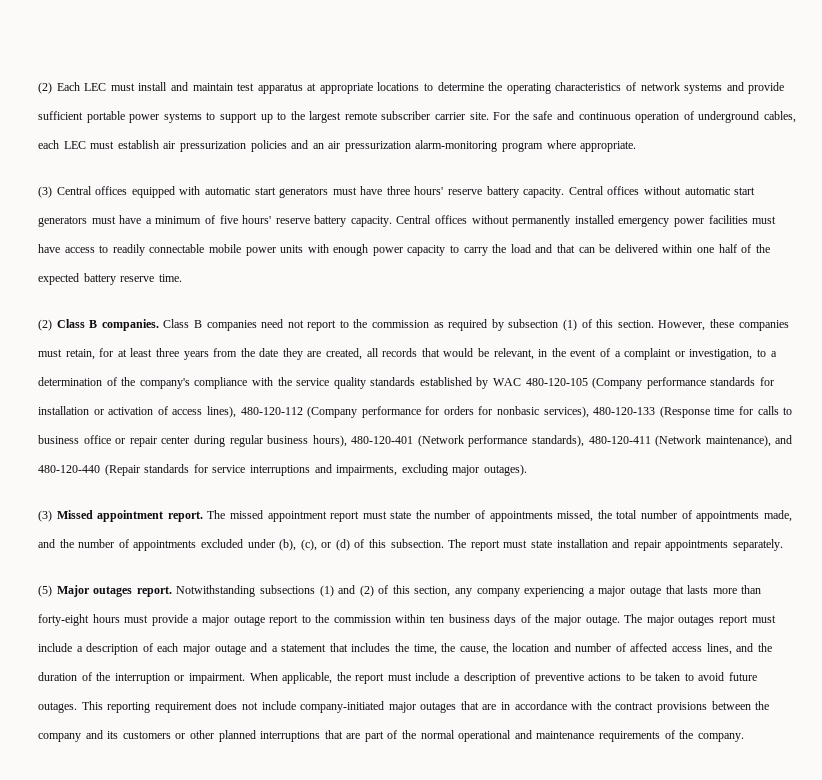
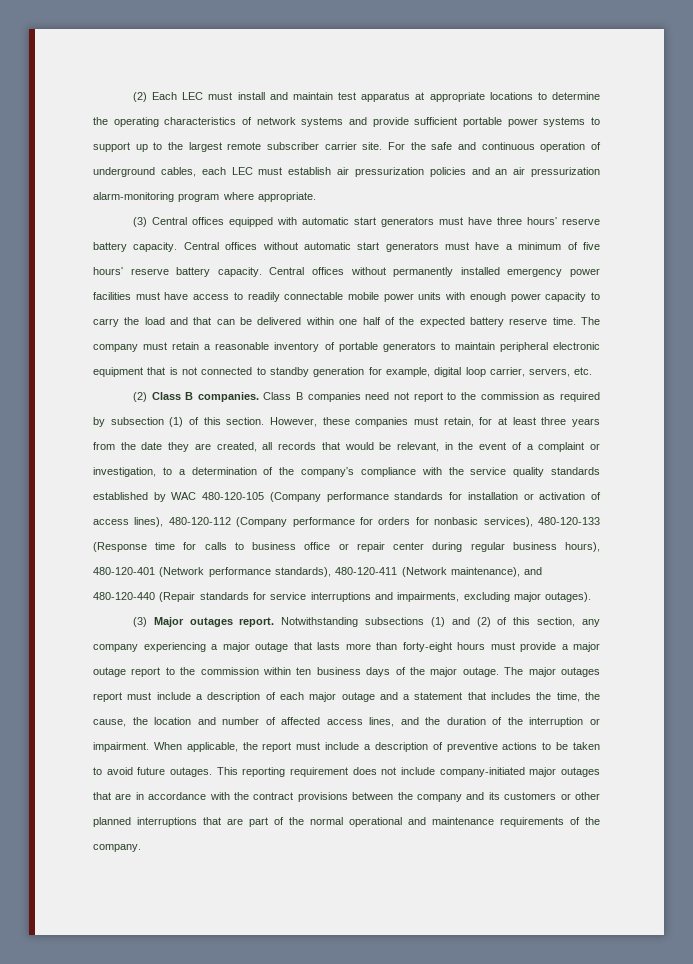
+ The company must retain a reasonable inventory of portable generators to maintain peripheral electronic equipment that is not connected to standby generation for example, digital loop carrier, servers, etc.
- (3) Missed appointment report. The missed appointment report must state the number of appointments missed, the total number of appointments made, and the number of appointments excluded under (b), (c), or (d) of this subsection. The report must state installation and repair appointments separately.
- (5) Major outages report.
+ (3) Major outages report.

